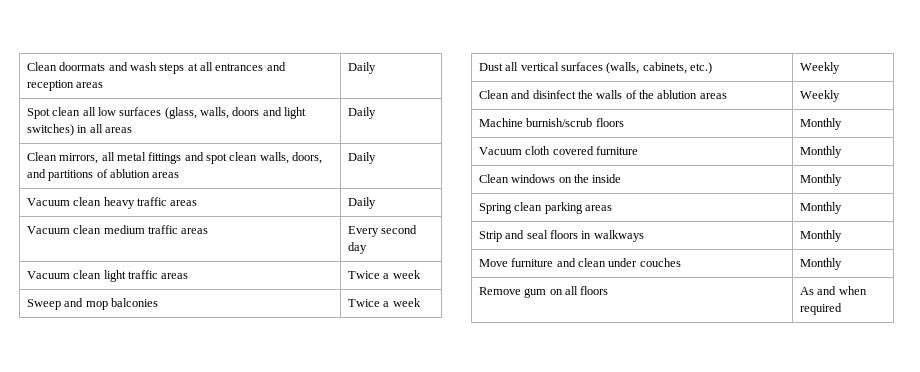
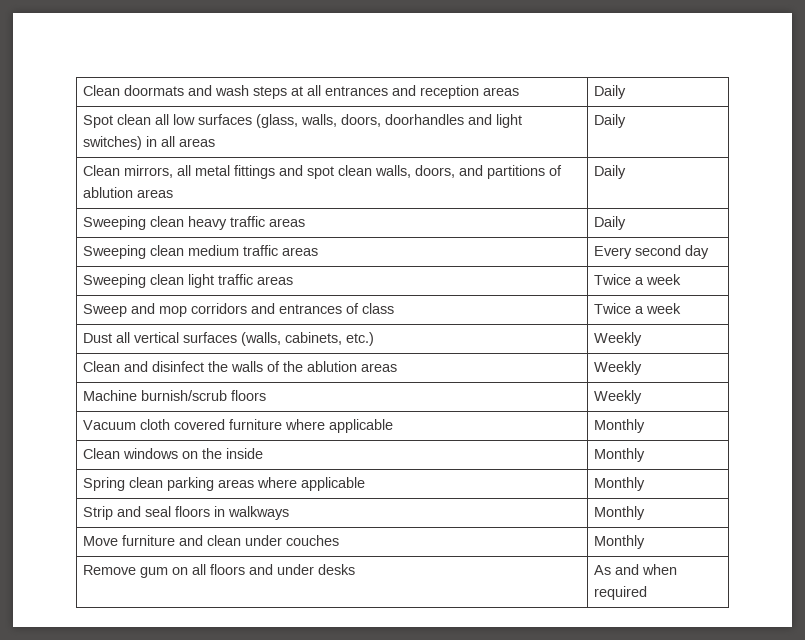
- Spot clean all low surfaces (glass, walls, doors and light switches) in all areas | Daily
+ Spot clean all low surfaces (glass, walls, doors, doorhandles and light switches) in all areas | Daily
- Vacuum clean heavy traffic areas | Daily
+ Sweeping clean heavy traffic areas | Daily
- Vacuum clean medium traffic areas | Every second day
+ Sweeping clean medium traffic areas | Every second day
- Vacuum clean light traffic areas | Twice a week
+ Sweeping clean light traffic areas | Twice a week
- Sweep and mop balconies | Twice a week
+ Sweep and mop corridors and entrances of class | Twice a week
- Machine burnish/scrub floors | Monthly
+ Machine burnish/scrub floors | Weekly
- Vacuum cloth covered furniture | Monthly
+ Vacuum cloth covered furniture where applicable | Monthly
- Spring clean parking areas | Monthly
+ Spring clean parking areas where applicable | Monthly
- Remove gum on all floors | As and when required
+ Remove gum on all floors and under desks | As and when required

